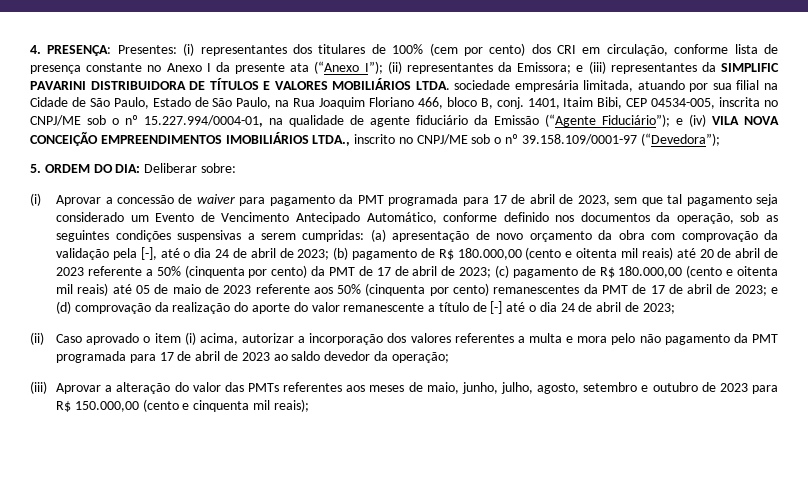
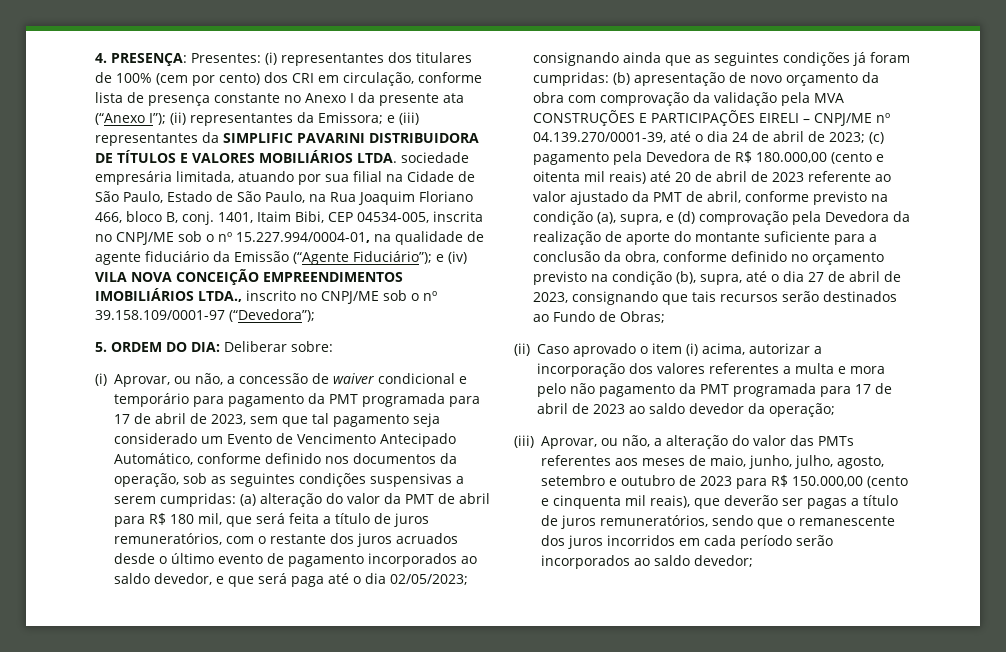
- (i) Aprovar a concessão de waiver para pagamento da PMT programada para 17 de abril de 2023, sem que tal pagamento seja considerado um Evento de Vencimento Antecipado Automático, conforme definido nos documentos da operação, sob as seguintes condições suspensivas a serem cumpridas:
+ (i) Aprovar, ou não, a concessão de waiver condicional e temporário para pagamento da PMT programada para 17 de abril de 2023, sem que tal pagamento seja considerado um Evento de Vencimento Antecipado Automático, conforme definido nos documentos da operação, sob as seguintes condições suspensivas a serem cumpridas:
- (a) apresentação de novo orçamento da obra com comprovação da validação pela [-], até o dia 24 de abril de 2023; (b) pagamento de R$ 180.000,00 (cento e oitenta mil reais) até 20 de abril de 2023 referente a 50% (cinquenta por cento) da PMT de 17 de abril de 2023; (c) pagamento de R$ 180.000,00 (cento e oitenta mil reais) até 05 de maio de 2023 referente aos 50% (cinquenta por cento) remanescentes da PMT de 17 de abril de 2023; e (d) comprovação da realização do aporte do valor remanescente a título de [-] até o dia 24 de abril de 2023;
+ (a) alteração do valor da PMT de abril para R$ 180 mil, que será feita a título de juros remuneratórios, com o restante dos juros acruados desde o último evento de pagamento incorporados ao saldo devedor, e que será paga até o dia 02/05/2023; consignando ainda que as seguintes condições já foram cumpridas: (b) apresentação de novo orçamento da obra com comprovação da validação pela MVA CONSTRUÇÕES E PARTICIPAÇÕES EIRELI – CNPJ/ME nº 04.139.270/0001-39, até o dia 24 de abril de 2023; (c) pagamento pela Devedora de R$ 180.000,00 (cento e oitenta mil reais) até 20 de abril de 2023 referente ao valor ajustado da PMT de abril, conforme previsto na condição (a), supra, e (d) comprovação pela Devedora da realização de aporte do montante suficiente para a conclusão da obra, conforme definido no orçamento previsto na condição (b), supra, até o dia 27 de abril de 2023, consignando que tais recursos serão destinados ao Fundo de Obras;
- (iii) Aprovar a alteração do valor das PMTs referentes aos meses de maio, junho, julho, agosto, setembro e outubro de 2023 para R$ 150.000,00 (cento e cinquenta mil reais);
+ (iii) Aprovar, ou não, a alteração do valor das PMTs referentes aos meses de maio, junho, julho, agosto, setembro e outubro de 2023 para R$ 150.000,00 (cento e cinquenta mil reais), que deverão ser pagas a título de juros remuneratórios, sendo que o remanescente dos juros incorridos em cada período serão incorporados ao saldo devedor;

